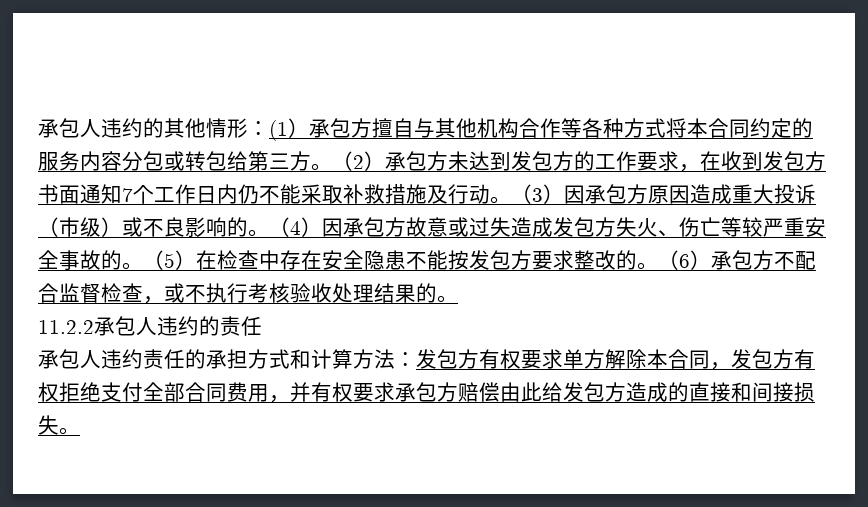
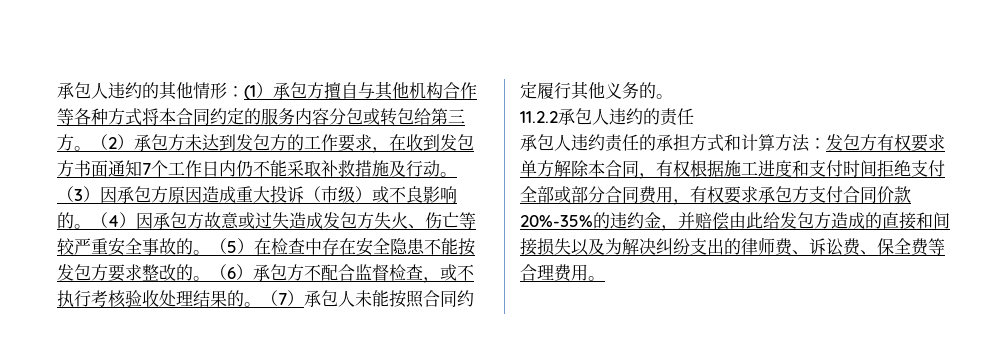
+ （7）承包人未能按照合同约定履行其他义务的。
- 承包人违约责任的承担方式和计算方法：发包方有权要求单方解除本合同，发包方有权拒绝支付全部合同费用，并有权要求承包方赔偿由此给发包方造成的直接和间接损失。
+ 承包人违约责任的承担方式和计算方法：发包方有权要求单方解除本合同，有权根据施工进度和支付时间拒绝支付全部或部分合同费用，有权要求承包方支付合同价款20%-35%的违约金，并赔偿由此给发包方造成的直接和间接损失以及为解决纠纷支出的律师费、诉讼费、保全费等合理费用。

